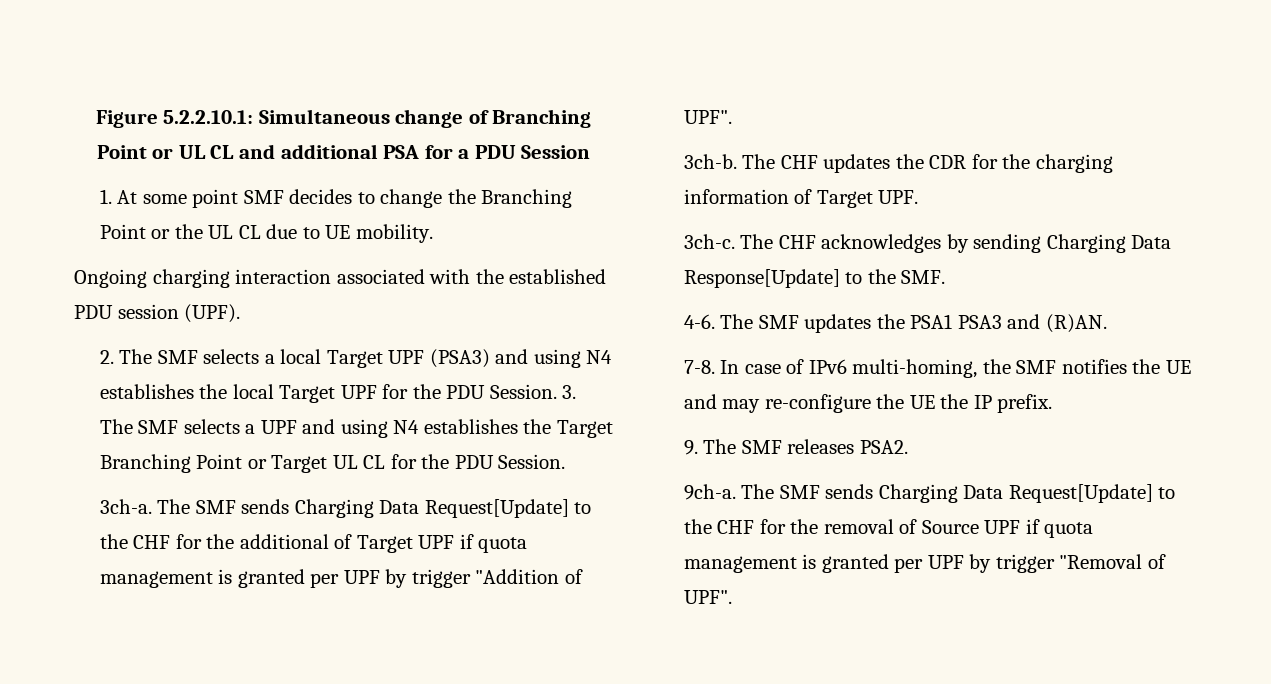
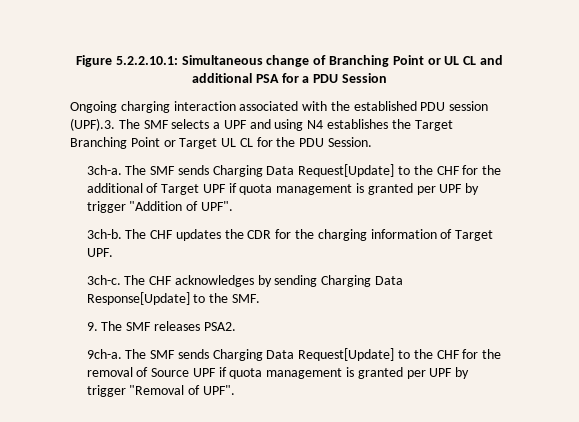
- 1. At some point SMF decides to change the Branching Point or the UL CL due to UE mobility.
- Ongoing charging interaction associated with the established PDU session (UPF).
- 2. The SMF selects a local Target UPF (PSA3) and using N4 establishes the local Target UPF for the PDU Session. 3. The SMF selects a UPF and using N4 establishes the Target Branching Point or Target UL CL for the PDU Session.
+ Ongoing charging interaction associated with the established PDU session (UPF).3. The SMF selects a UPF and using N4 establishes the Target Branching Point or Target UL CL for the PDU Session.
- 4-6. The SMF updates the PSA1 PSA3 and (R)AN.
- 7-8. In case of IPv6 multi-homing, the SMF notifies the UE and may re-configure the UE the IP prefix.

